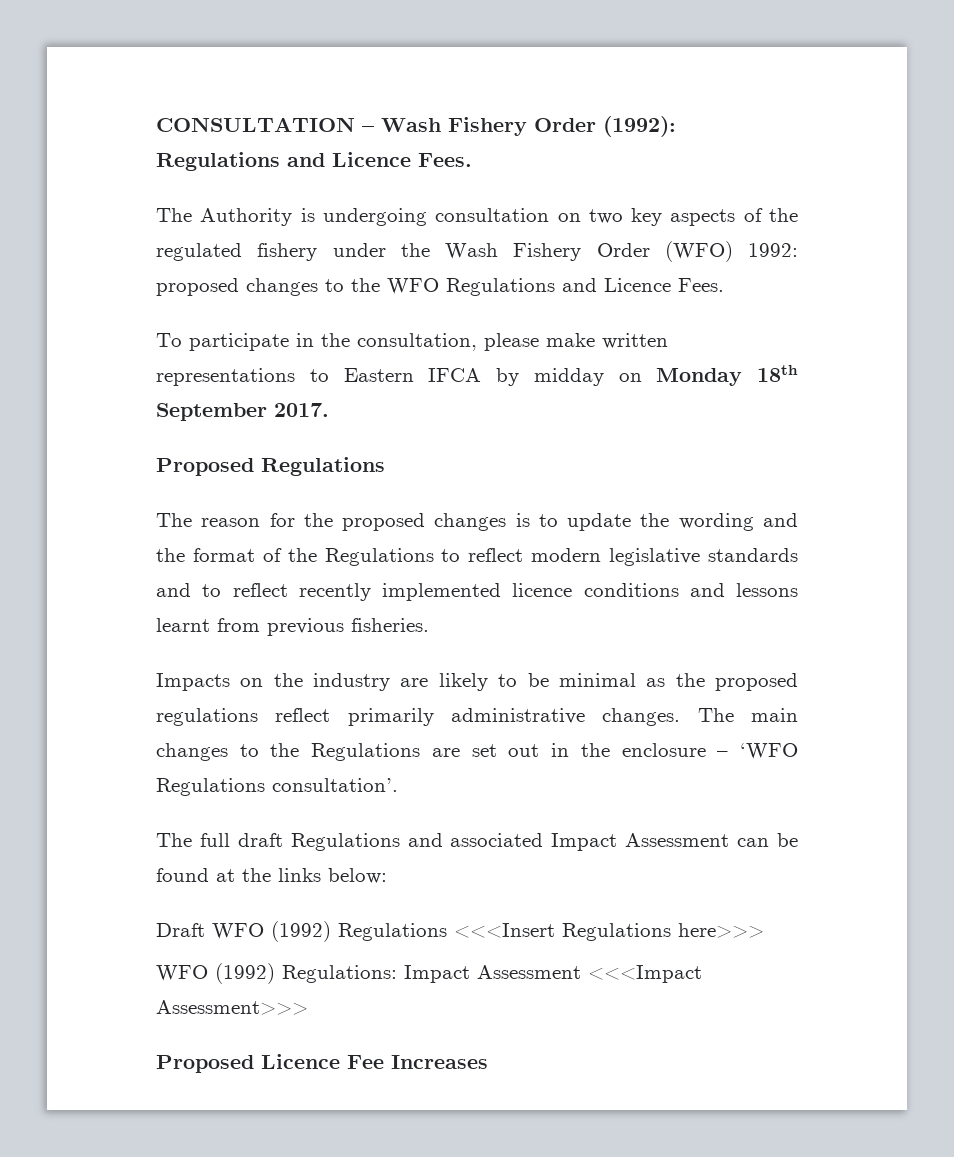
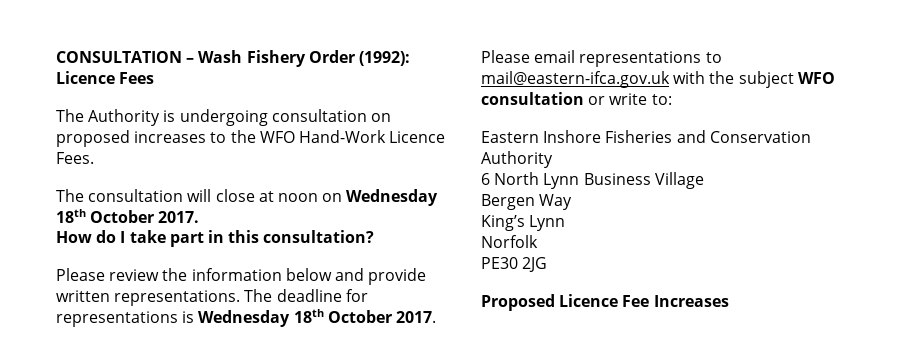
- CONSULTATION – Wash Fishery Order (1992): Regulations and Licence Fees.
+ CONSULTATION – Wash Fishery Order (1992): Licence Fees
- The Authority is undergoing consultation on two key aspects of the regulated fishery under the Wash Fishery Order (WFO) 1992: proposed changes to the WFO Regulations and Licence Fees.
- To participate in the consultation, please make written representations to Eastern IFCA by midday on Monday 18th September 2017.
- Proposed Regulations
- The reason for the proposed changes is to update the wording and the format of the Regulations to reflect modern legislative standards and to reflect recently implemented licence conditions and lessons learnt from previous fisheries.
- Impacts on the industry are likely to be minimal as the proposed regulations reflect primarily administrative changes. The main changes to the Regulations are set out in the enclosure – ‘WFO Regulations consultation’.
- The full draft Regulations and associated Impact Assessment can be found at the links below:
- Draft WFO (1992) Regulations <<<Insert Regulations here>>>
- WFO (1992) Regulations: Impact Assessment <<<Impact Assessment>>>
+ The Authority is undergoing consultation on proposed increases to the WFO Hand-Work Licence Fees.
+ The consultation will close at noon on Wednesday 18th October 2017.
+ How do I take part in this consultation?
+ Please review the information below and provide written representations. The deadline for representations is Wednesday 18th October 2017. Please email representations to mail@eastern-ifca.gov.uk with the subject WFO consultation or write to:
+ Eastern Inshore Fisheries and Conservation Authority
+ 6 North Lynn Business Village
+ Bergen Way
+ King’s Lynn
+ Norfolk
+ PE30 2JG

